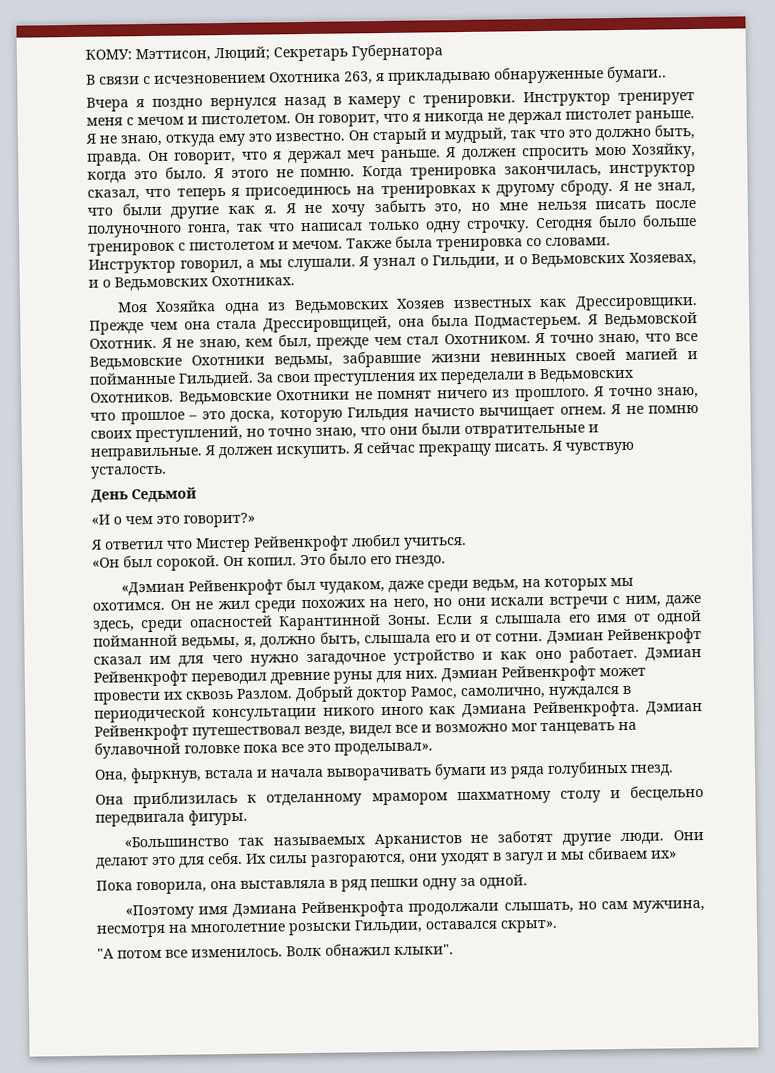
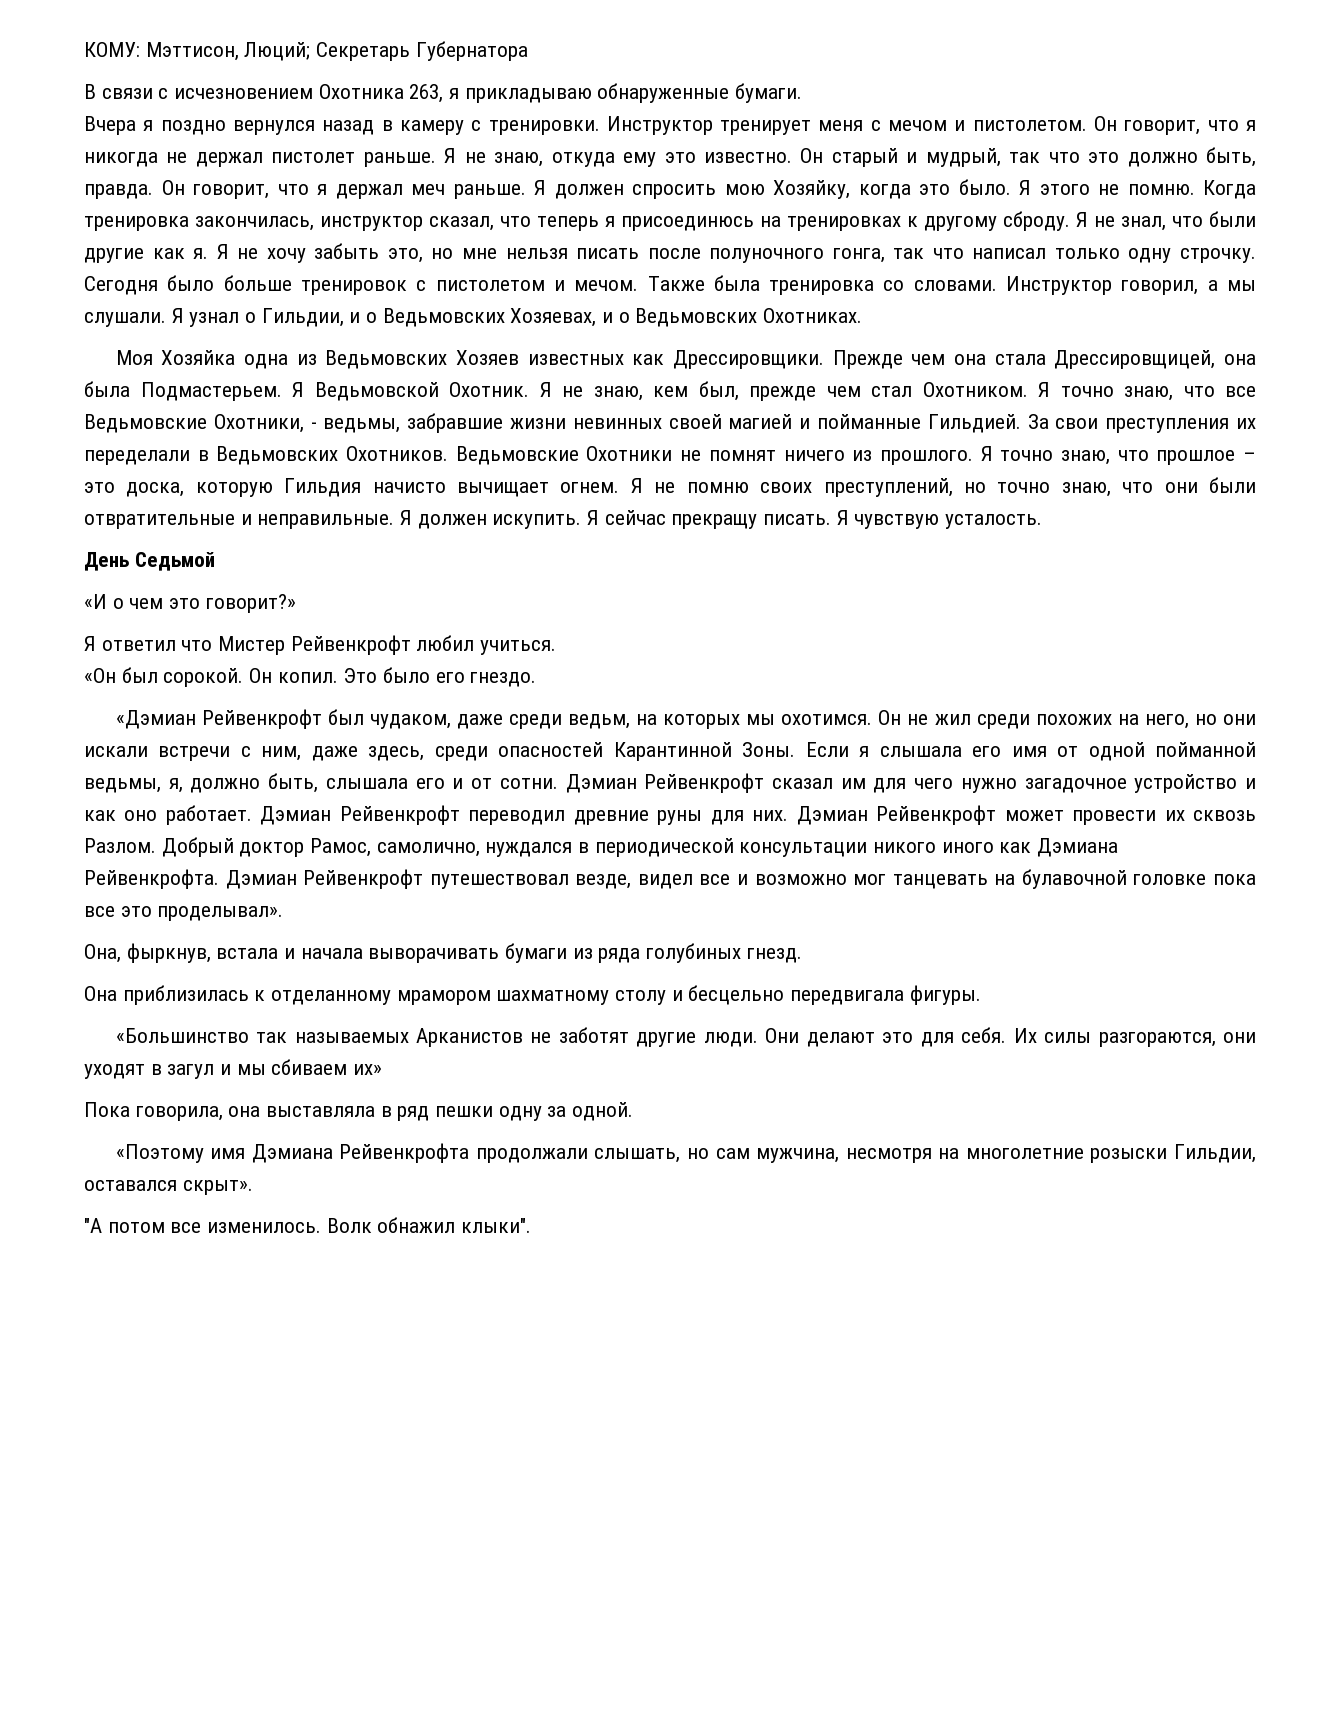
- В связи с исчезновением Охотника 263, я прикладываю обнаруженные бумаги..
+ В связи с исчезновением Охотника 263, я прикладываю обнаруженные бумаги.
- Я точно знаю, что все Ведьмовские Охотники ведьмы, забравшие жизни невинных своей магией и пойманные Гильдией.
+ Я точно знаю, что все Ведьмовские Охотники, - ведьмы, забравшие жизни невинных своей магией и пойманные Гильдией.

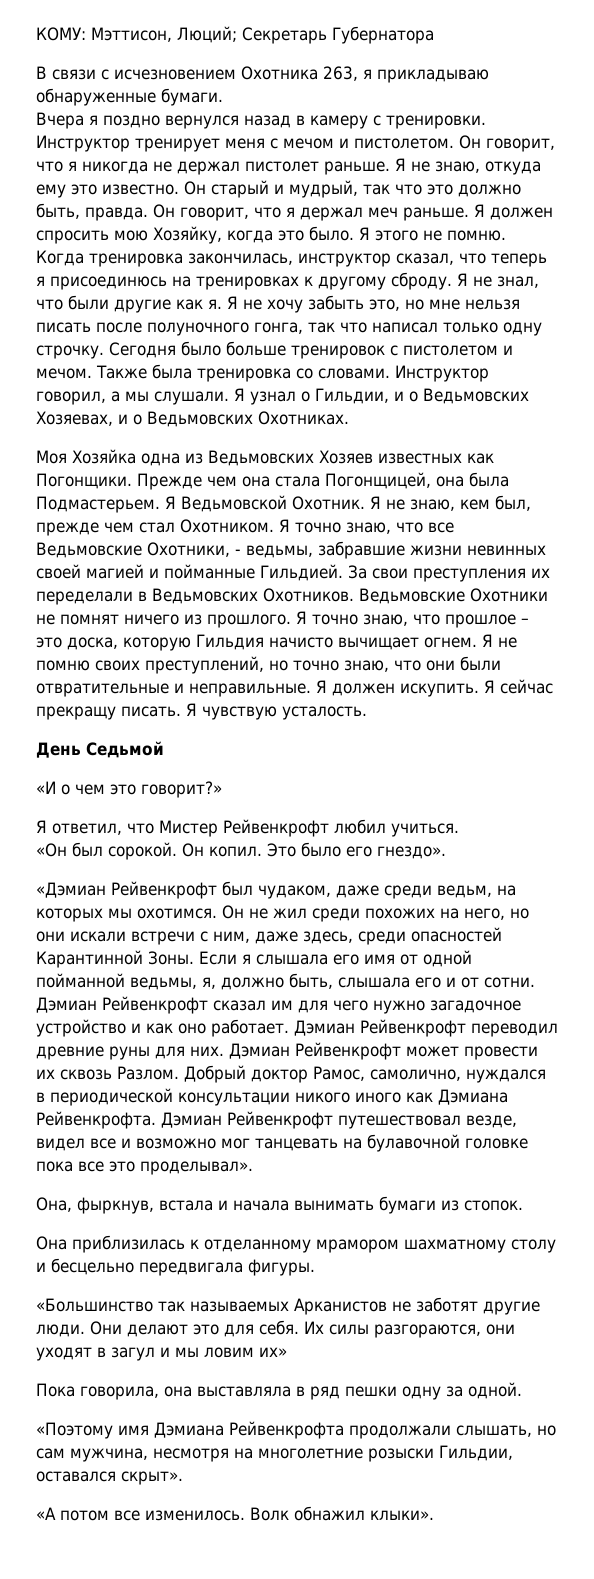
- Моя Хозяйка одна из Ведьмовских Хозяев известных как Дрессировщики.
+ Моя Хозяйка одна из Ведьмовских Хозяев известных как Погонщики.
- Прежде чем она стала Дрессировщицей, она была Подмастерьем.
+ Прежде чем она стала Погонщицей, она была Подмастерьем.
- Я ответил что Мистер Рейвенкрофт любил учиться.
+ Я ответил, что Мистер Рейвенкрофт любил учиться.
- Это было его гнездо.
+ Это было его гнездо».
- Она, фыркнув, встала и начала выворачивать бумаги из ряда голубиных гнезд.
+ Она, фыркнув, встала и начала вынимать бумаги из стопок.
- Их силы разгораются, они уходят в загул и мы сбиваем их»
+ Их силы разгораются, они уходят в загул и мы ловим их»
- "А потом все изменилось.
+ «А потом все изменилось.
- Волк обнажил клыки".
+ Волк обнажил клыки».

